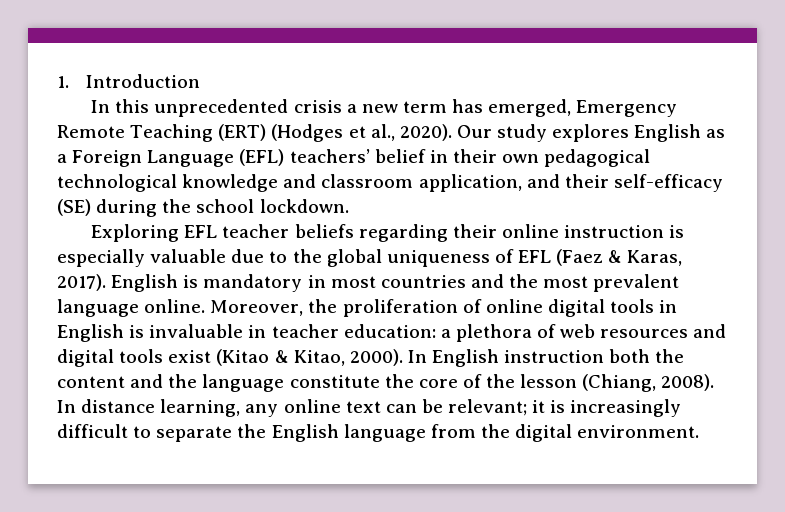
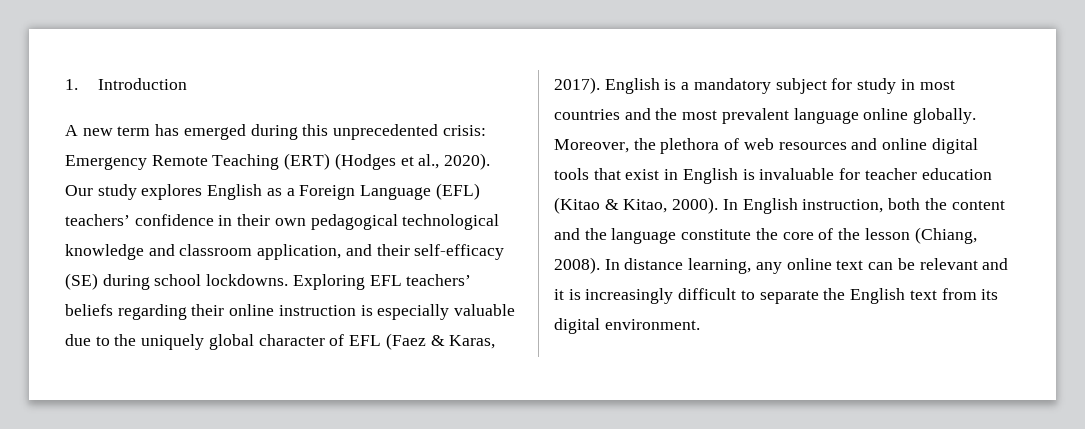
- In this unprecedented crisis a new term has emerged, Emergency Remote Teaching (ERT) (Hodges et al., 2020).
+ A new term has emerged during this unprecedented crisis: Emergency Remote Teaching (ERT) (Hodges et al., 2020).
- Our study explores English as a Foreign Language (EFL) teachers’ belief in their own pedagogical technological knowledge and classroom application, and their self-efficacy (SE) during the school lockdown.
- Exploring EFL teacher beliefs regarding their online instruction is especially valuable due to the global uniqueness of EFL (Faez & Karas, 2017).
+ Our study explores English as a Foreign Language (EFL) teachers’ confidence in their own pedagogical technological knowledge and classroom application, and their self-efficacy (SE) during school lockdowns. Exploring EFL teachers’ beliefs regarding their online instruction is especially valuable due to the uniquely global character of EFL (Faez & Karas, 2017).
- English is mandatory in most countries and the most prevalent language online. Moreover, the proliferation of online digital tools in English is invaluable in teacher education: a plethora of web resources and digital tools exist (Kitao & Kitao, 2000).
+ English is a mandatory subject for study in most countries and the most prevalent language online globally. Moreover, the plethora of web resources and online digital tools that exist in English is invaluable for teacher education (Kitao & Kitao, 2000).
- In English instruction both the content and the language constitute the core of the lesson (Chiang, 2008).
+ In English instruction, both the content and the language constitute the core of the lesson (Chiang, 2008).
- In distance learning, any online text can be relevant; it is increasingly difficult to separate the English language from the digital environment.
+ In distance learning, any online text can be relevant and it is increasingly difficult to separate the English text from its digital environment.

